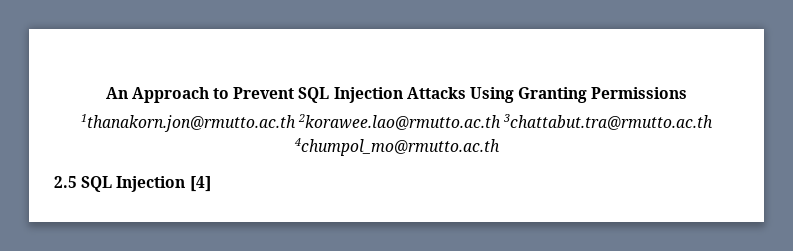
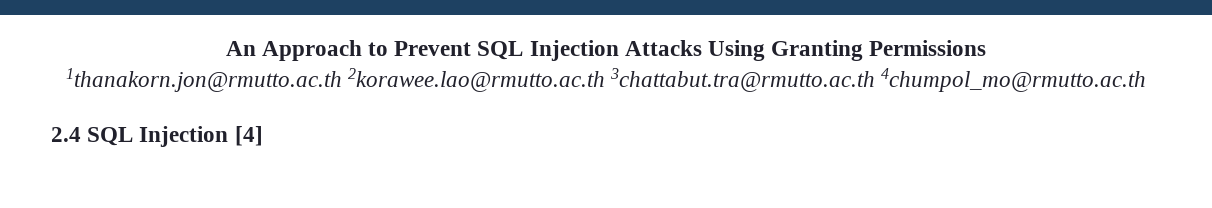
- 2.5 SQL Injection [4]
+ 2.4 SQL Injection [4]

